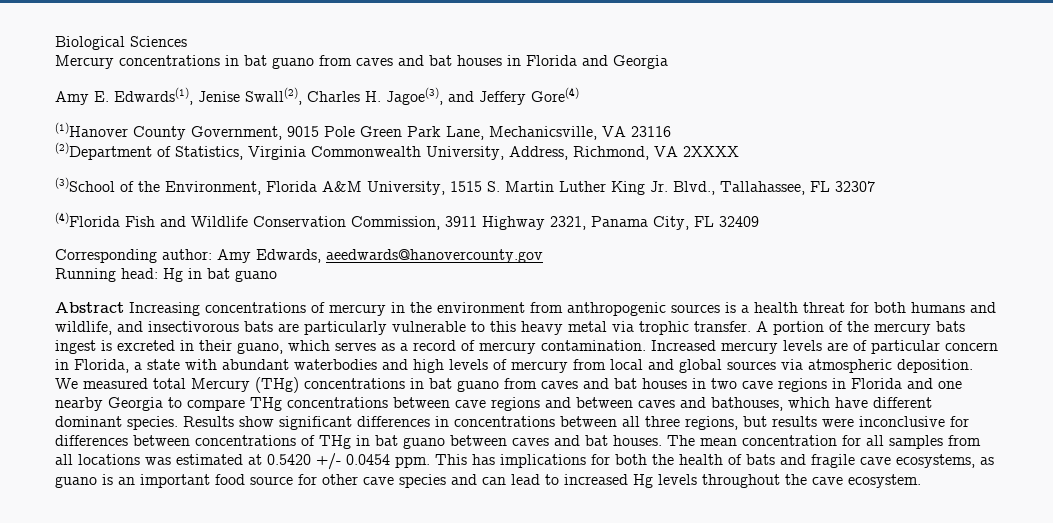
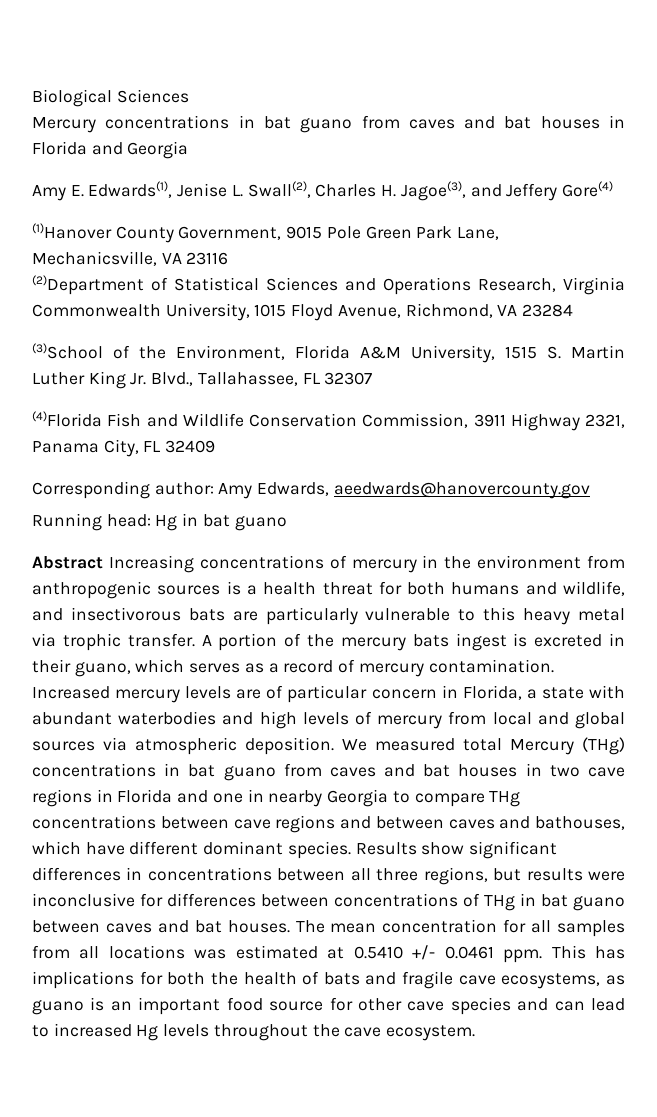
- Amy E. Edwards(1), Jenise Swall(2), Charles H. Jagoe(3), and Jeffery Gore(4)
+ Amy E. Edwards(1), Jenise L. Swall(2), Charles H. Jagoe(3), and Jeffery Gore(4)
- (2)Department of Statistics, Virginia Commonwealth University, Address, Richmond, VA 2XXXX
+ (2)Department of Statistical Sciences and Operations Research, Virginia Commonwealth University, 1015 Floyd Avenue, Richmond, VA 23284
- We measured total Mercury (THg) concentrations in bat guano from caves and bat houses in two cave regions in Florida and one nearby Georgia to compare THg concentrations between cave regions and between caves and bathouses, which have different dominant species.
+ We measured total Mercury (THg) concentrations in bat guano from caves and bat houses in two cave regions in Florida and one in nearby Georgia to compare THg concentrations between cave regions and between caves and bathouses, which have different dominant species.
- The mean concentration for all samples from all locations was estimated at 0.5420 +/- 0.0454 ppm.
+ The mean concentration for all samples from all locations was estimated at 0.5410 +/- 0.0461 ppm.

